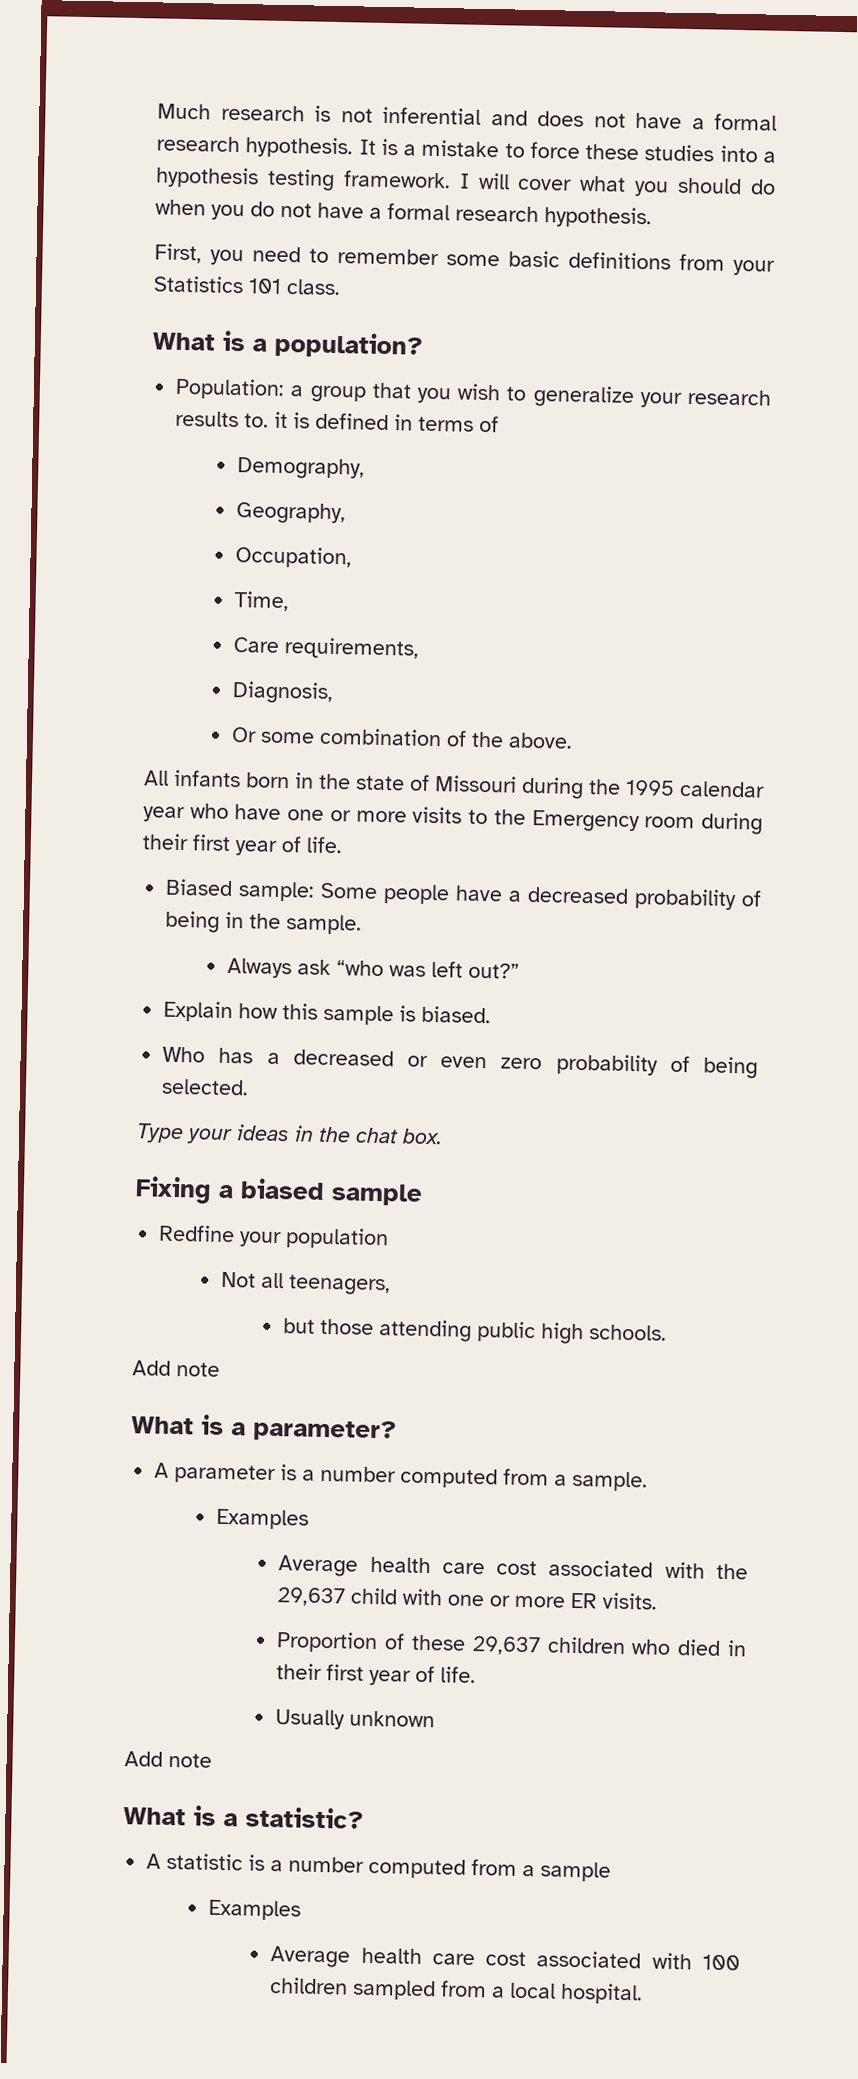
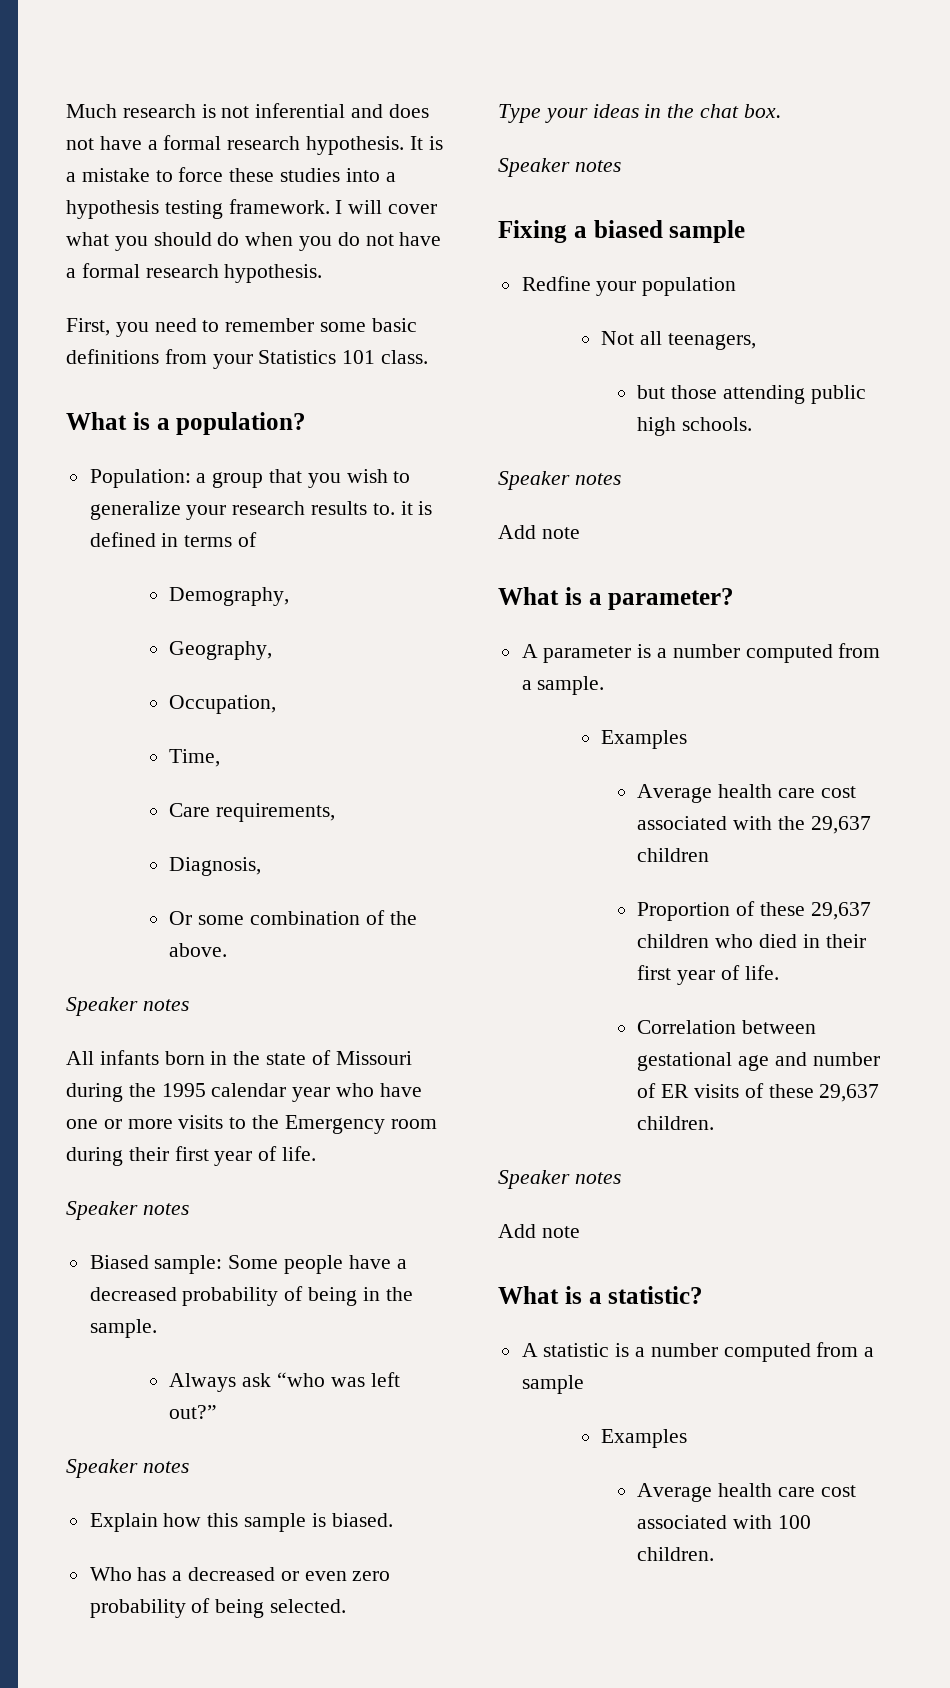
  Or some combination of the above.
+ Speaker notes
  All infants born in the state of Missouri during the 1995 calendar year who have one or more visits to the Emergency room during their first year of life.
+ Speaker notes
  Always ask “who was left out?”
+ Speaker notes
  Type your ideas in the chat box.
+ Speaker notes
  but those attending public high schools.
+ Speaker notes
- Average health care cost associated with the 29,637 child with one or more ER visits.
+ Average health care cost associated with the 29,637 children
- Usually unknown
+ Correlation between gestational age and number of ER visits of these 29,637 children.
+ Speaker notes
- Average health care cost associated with 100 children sampled from a local hospital.
+ Average health care cost associated with 100 children.

